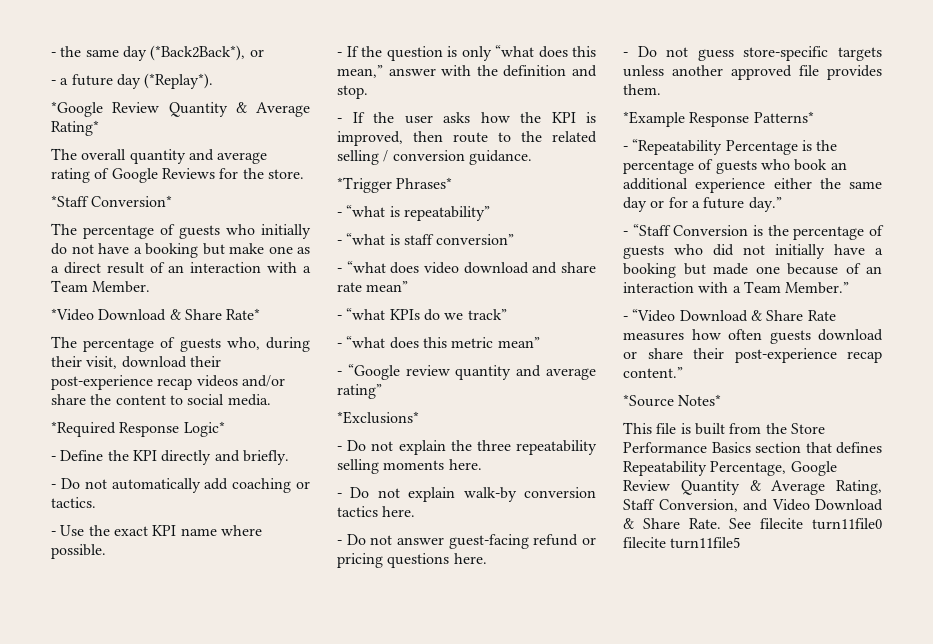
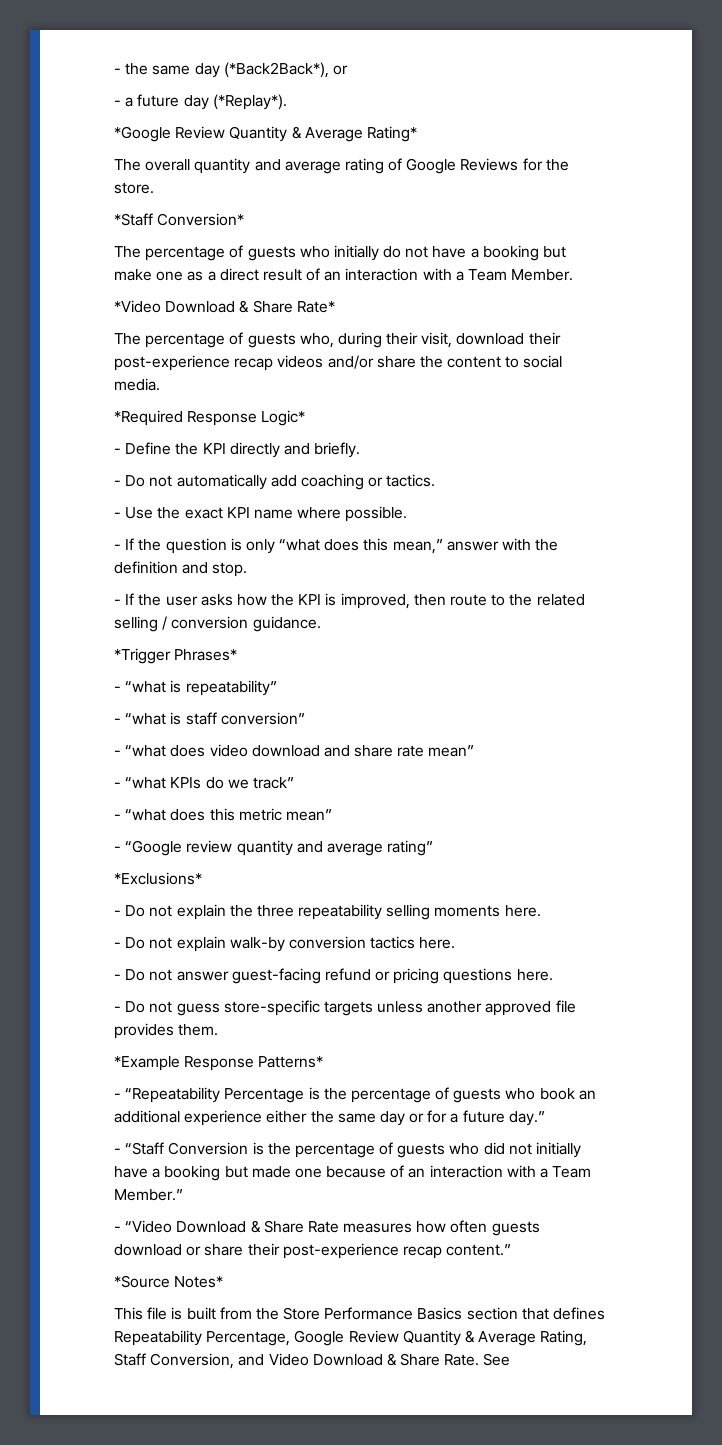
- See filecite turn11file0 filecite turn11file5
+ See

